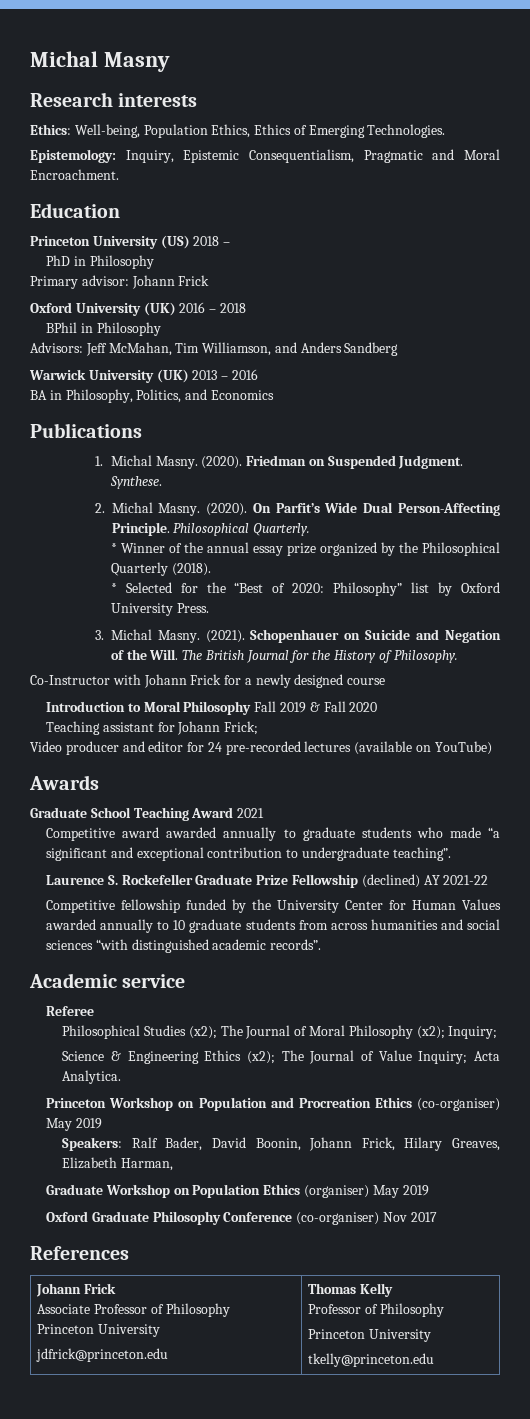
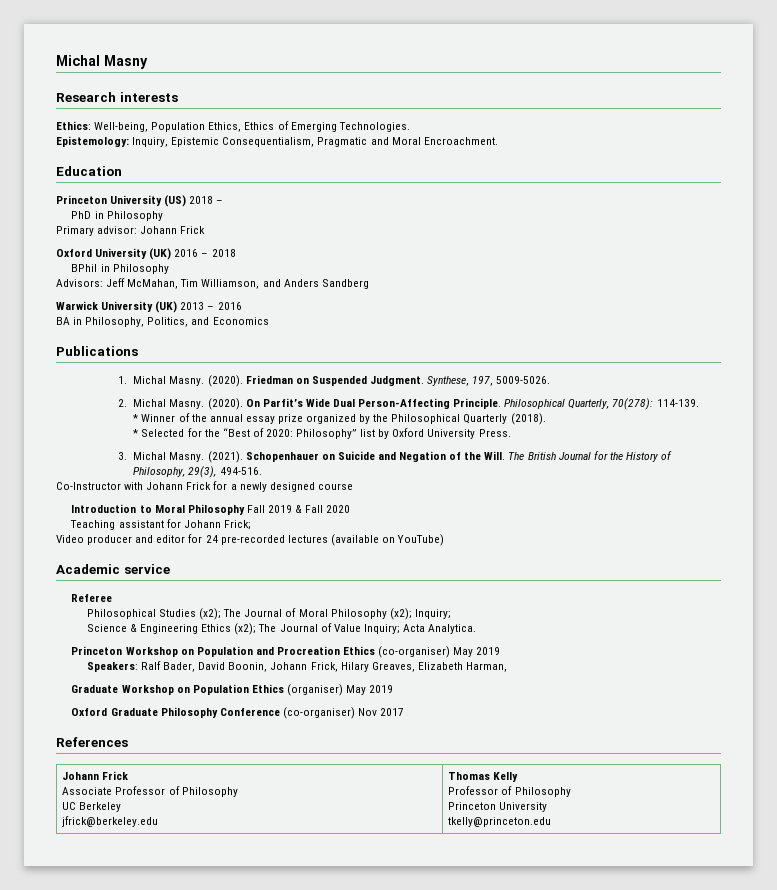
- Synthese.
+ Synthese, 197, 5009-5026.
- Philosophical Quarterly.
+ Philosophical Quarterly, 70(278): 114-139.
- The British Journal for the History of Philosophy.
+ The British Journal for the History of Philosophy, 29(3), 494-516.
- Awards
- Graduate School Teaching Award 2021
- Competitive award awarded annually to graduate students who made “a significant and exceptional contribution to undergraduate teaching”.
- Laurence S. Rockefeller Graduate Prize Fellowship (declined) AY 2021-22
- Competitive fellowship funded by the University Center for Human Values awarded annually to 10 graduate students from across humanities and social sciences “with distinguished academic records”.
  References
  Johann Frick
  Associate Professor of Philosophy
- Princeton University
- jdfrick@princeton.edu | Thomas Kelly
+ UC Berkeley
+ jfrick@berkeley.edu | Thomas Kelly

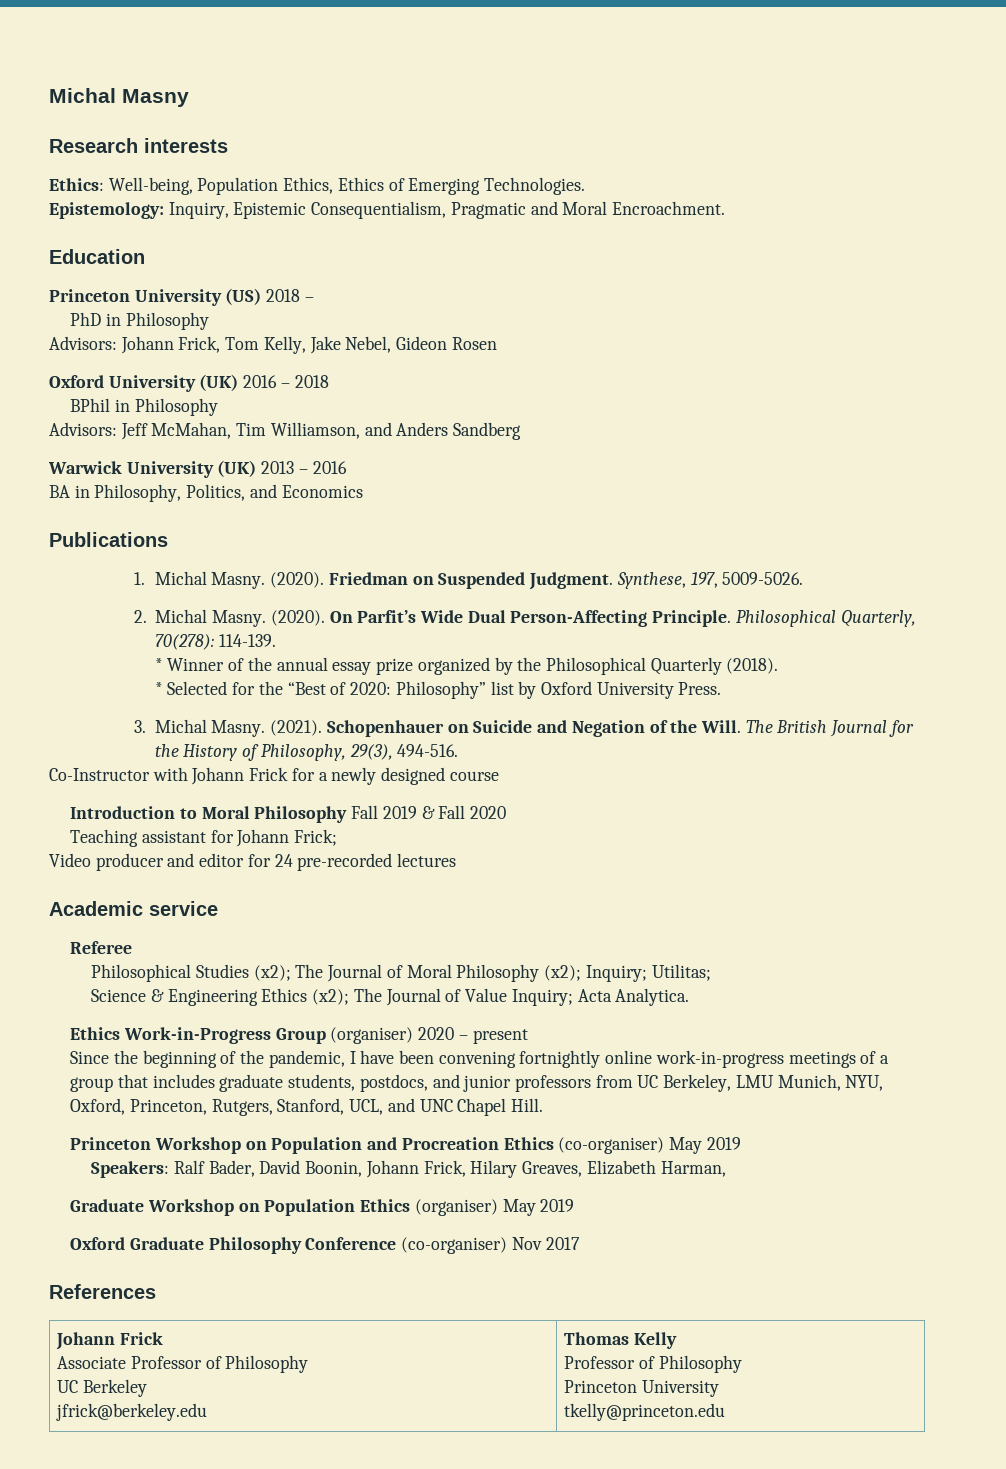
- Primary advisor: Johann Frick
+ Advisors: Johann Frick, Tom Kelly, Jake Nebel, Gideon Rosen
- Video producer and editor for 24 pre-recorded lectures (available on YouTube)
+ Video producer and editor for 24 pre-recorded lectures
- Philosophical Studies (x2); The Journal of Moral Philosophy (x2); Inquiry;
+ Philosophical Studies (x2); The Journal of Moral Philosophy (x2); Inquiry; Utilitas;
+ Ethics Work-in-Progress Group (organiser) 2020 – present
+ Since the beginning of the pandemic, I have been convening fortnightly online work-in-progress meetings of a group that includes graduate students, postdocs, and junior professors from UC Berkeley, LMU Munich, NYU, Oxford, Princeton, Rutgers, Stanford, UCL, and UNC Chapel Hill.

